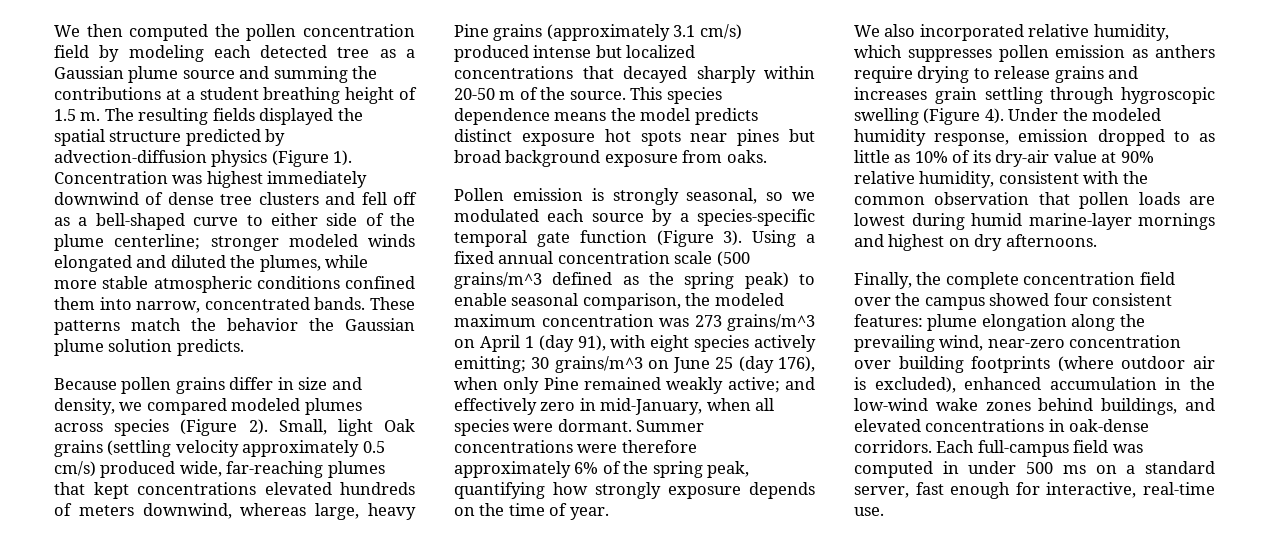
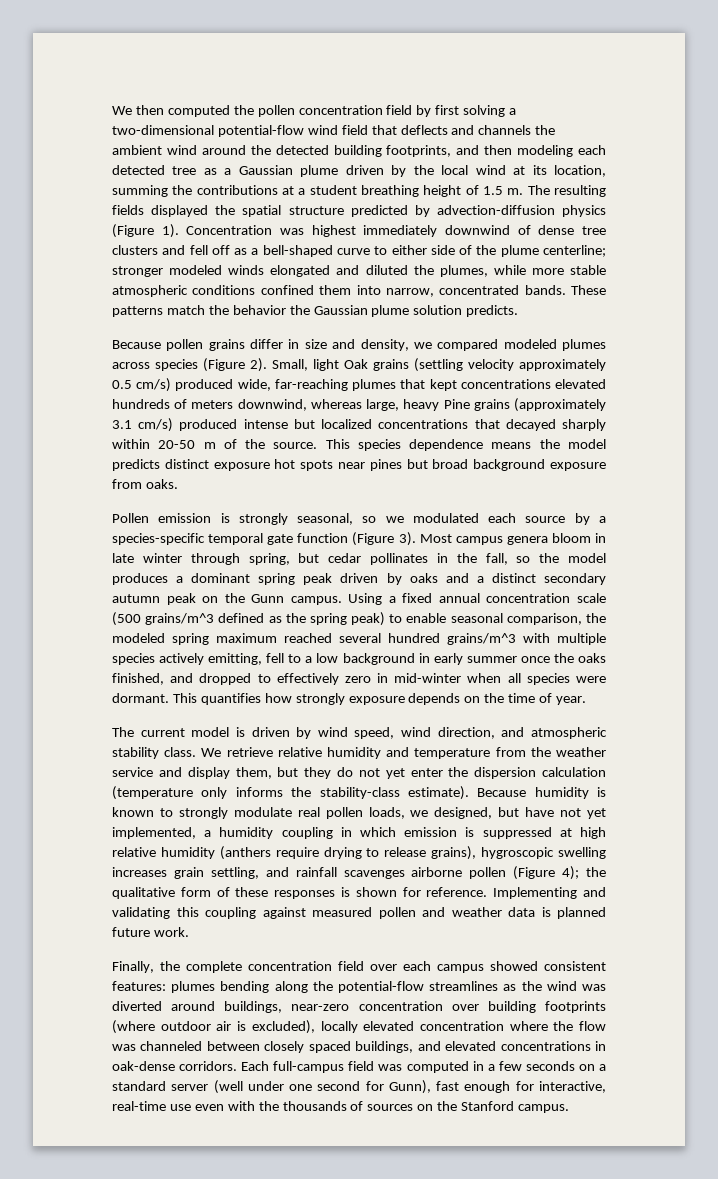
- We then computed the pollen concentration field by modeling each detected tree as a Gaussian plume source and summing the contributions at a student breathing height of 1.5 m.
+ We then computed the pollen concentration field by first solving a two-dimensional potential-flow wind field that deflects and channels the ambient wind around the detected building footprints, and then modeling each detected tree as a Gaussian plume driven by the local wind at its location, summing the contributions at a student breathing height of 1.5 m.
+ Most campus genera bloom in late winter through spring, but cedar pollinates in the fall, so the model produces a dominant spring peak driven by oaks and a distinct secondary autumn peak on the Gunn campus.
- Using a fixed annual concentration scale (500 grains/m^3 defined as the spring peak) to enable seasonal comparison, the modeled maximum concentration was 273 grains/m^3 on April 1 (day 91), with eight species actively emitting; 30 grains/m^3 on June 25 (day 176), when only Pine remained weakly active; and effectively zero in mid-January, when all species were dormant.
+ Using a fixed annual concentration scale (500 grains/m^3 defined as the spring peak) to enable seasonal comparison, the modeled spring maximum reached several hundred grains/m^3 with multiple species actively emitting, fell to a low background in early summer once the oaks finished, and dropped to effectively zero in mid-winter when all species were dormant.
- Summer concentrations were therefore approximately 6% of the spring peak, quantifying how strongly exposure depends on the time of year.
+ This quantifies how strongly exposure depends on the time of year.
- We also incorporated relative humidity, which suppresses pollen emission as anthers require drying to release grains and increases grain settling through hygroscopic swelling (Figure 4). Under the modeled humidity response, emission dropped to as little as 10% of its dry-air value at 90% relative humidity, consistent with the common observation that pollen loads are lowest during humid marine-layer mornings and highest on dry afternoons.
+ The current model is driven by wind speed, wind direction, and atmospheric stability class. We retrieve relative humidity and temperature from the weather service and display them, but they do not yet enter the dispersion calculation (temperature only informs the stability-class estimate). Because humidity is known to strongly modulate real pollen loads, we designed, but have not yet implemented, a humidity coupling in which emission is suppressed at high relative humidity (anthers require drying to release grains), hygroscopic swelling increases grain settling, and rainfall scavenges airborne pollen (Figure 4); the qualitative form of these responses is shown for reference. Implementing and validating this coupling against measured pollen and weather data is planned future work.
- Finally, the complete concentration field over the campus showed four consistent features: plume elongation along the prevailing wind, near-zero concentration over building footprints (where outdoor air is excluded), enhanced accumulation in the low-wind wake zones behind buildings, and elevated concentrations in oak-dense corridors.
+ Finally, the complete concentration field over each campus showed consistent features: plumes bending along the potential-flow streamlines as the wind was diverted around buildings, near-zero concentration over building footprints (where outdoor air is excluded), locally elevated concentration where the flow was channeled between closely spaced buildings, and elevated concentrations in oak-dense corridors.
- Each full-campus field was computed in under 500 ms on a standard server, fast enough for interactive, real-time use.
+ Each full-campus field was computed in a few seconds on a standard server (well under one second for Gunn), fast enough for interactive, real-time use even with the thousands of sources on the Stanford campus.

